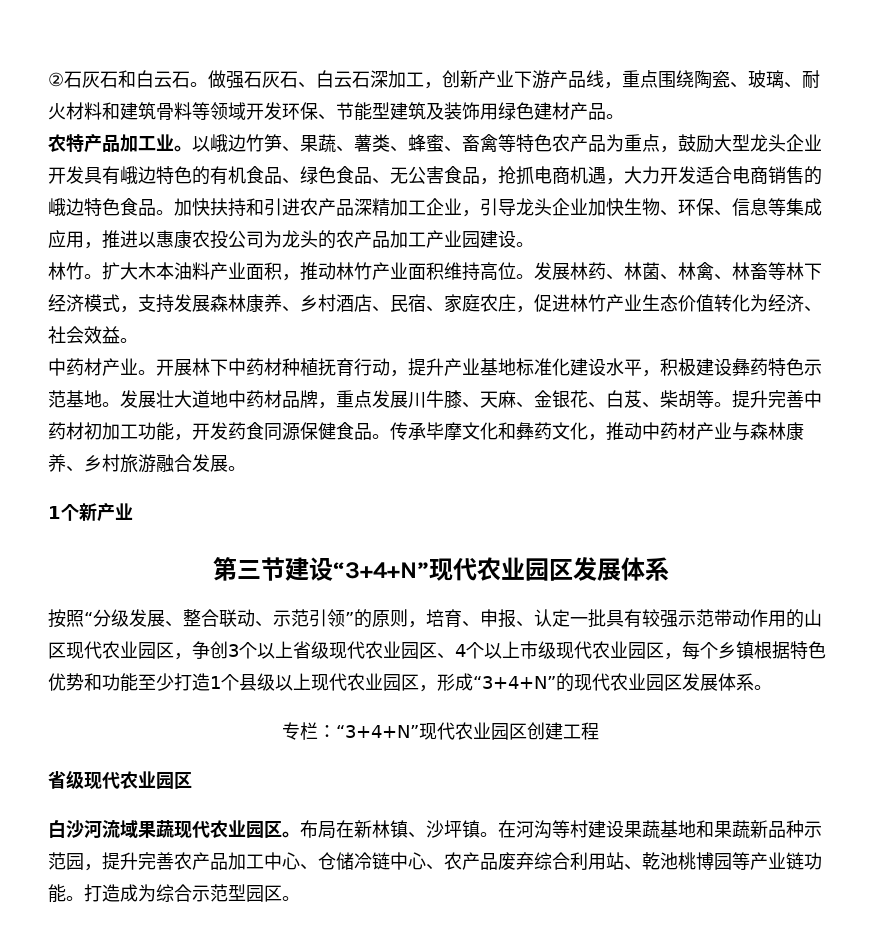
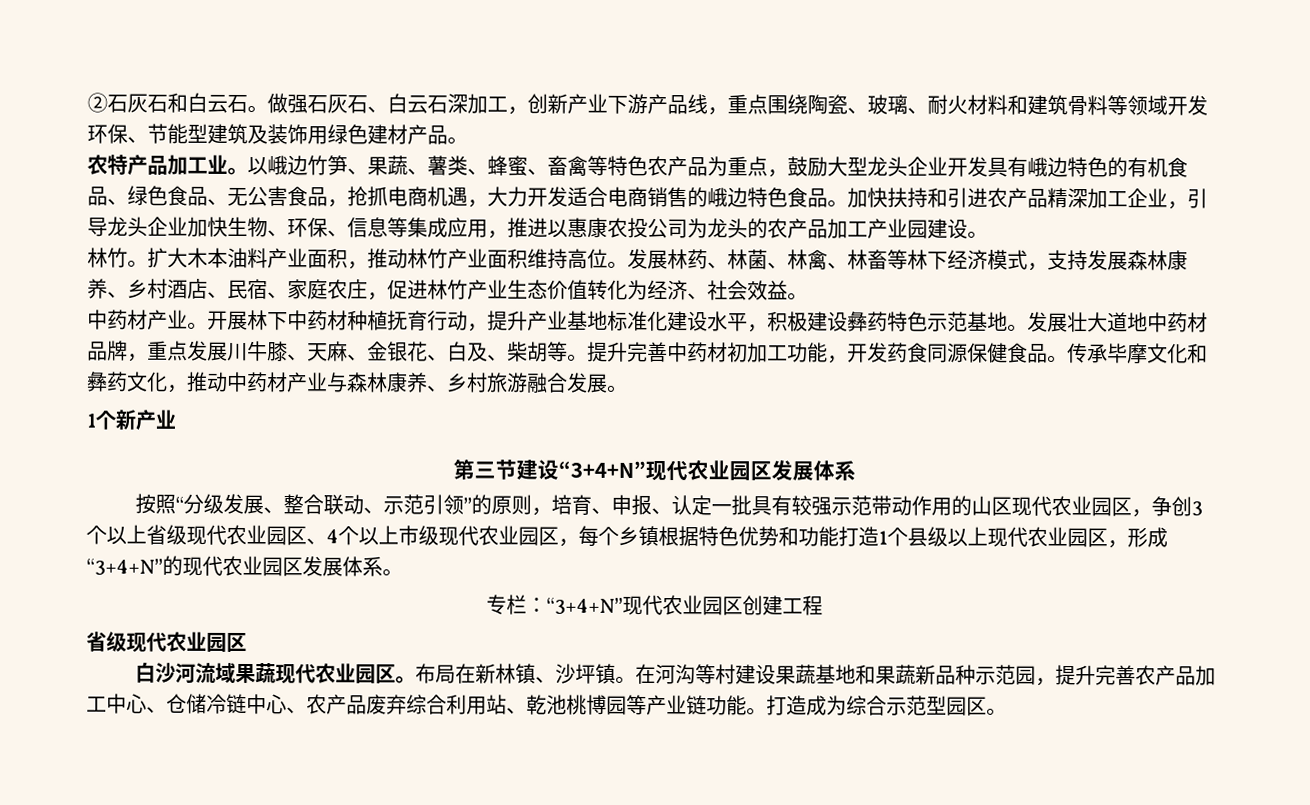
- 加快扶持和引进农产品深精加工企业，引导龙头企业加快生物、环保、信息等集成应用，推进以惠康农投公司为龙头的农产品加工产业园建设。
+ 加快扶持和引进农产品精深加工企业，引导龙头企业加快生物、环保、信息等集成应用，推进以惠康农投公司为龙头的农产品加工产业园建设。
- 发展壮大道地中药材品牌，重点发展川牛膝、天麻、金银花、白芨、柴胡等。
+ 发展壮大道地中药材品牌，重点发展川牛膝、天麻、金银花、白及、柴胡等。
- 按照“分级发展、整合联动、示范引领”的原则，培育、申报、认定一批具有较强示范带动作用的山区现代农业园区，争创3个以上省级现代农业园区、4个以上市级现代农业园区，每个乡镇根据特色优势和功能至少打造1个县级以上现代农业园区，形成“3+4+N”的现代农业园区发展体系。
+ 按照“分级发展、整合联动、示范引领”的原则，培育、申报、认定一批具有较强示范带动作用的山区现代农业园区，争创3个以上省级现代农业园区、4个以上市级现代农业园区，每个乡镇根据特色优势和功能打造1个县级以上现代农业园区，形成“3+4+N”的现代农业园区发展体系。

